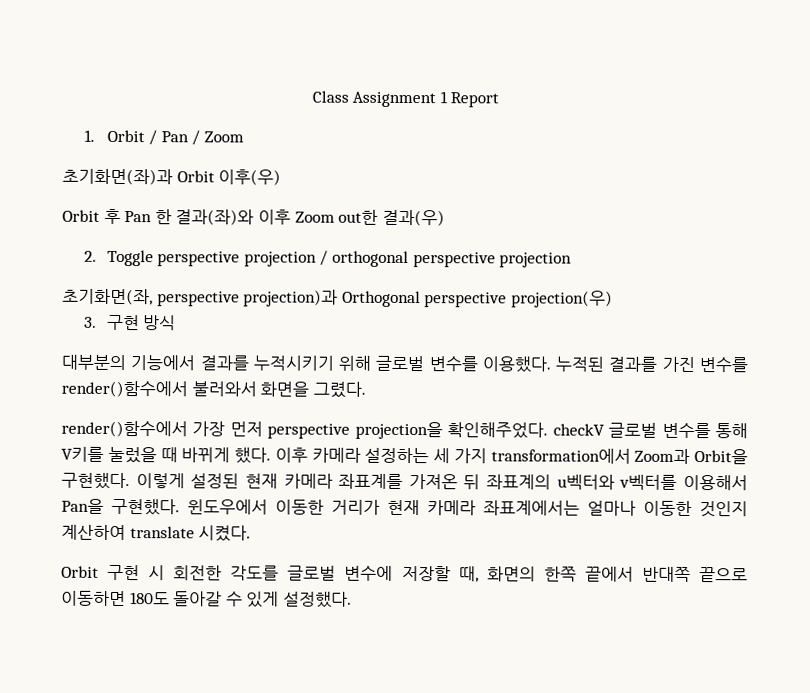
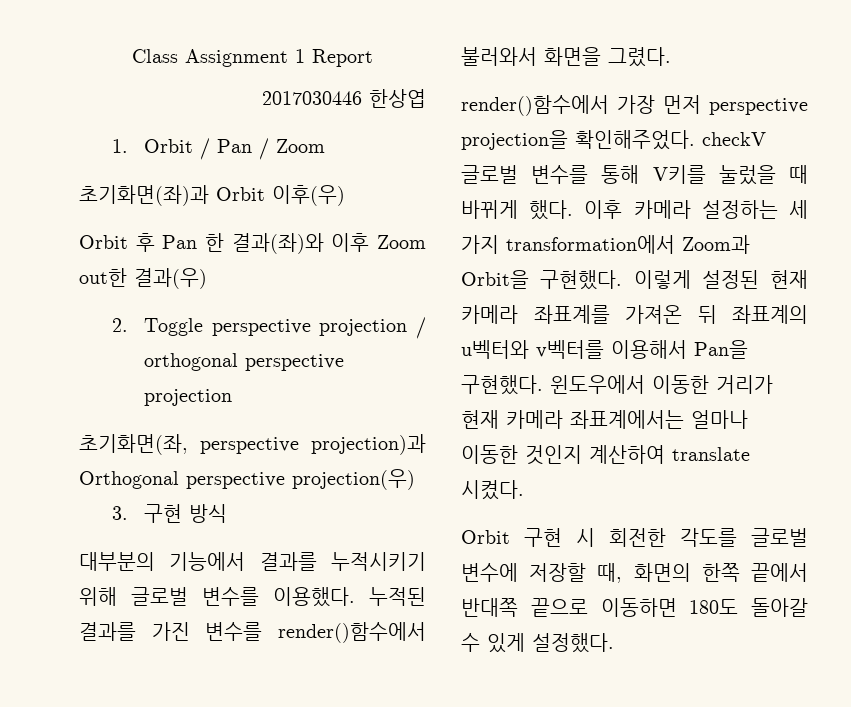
+ 2017030446 한상엽

